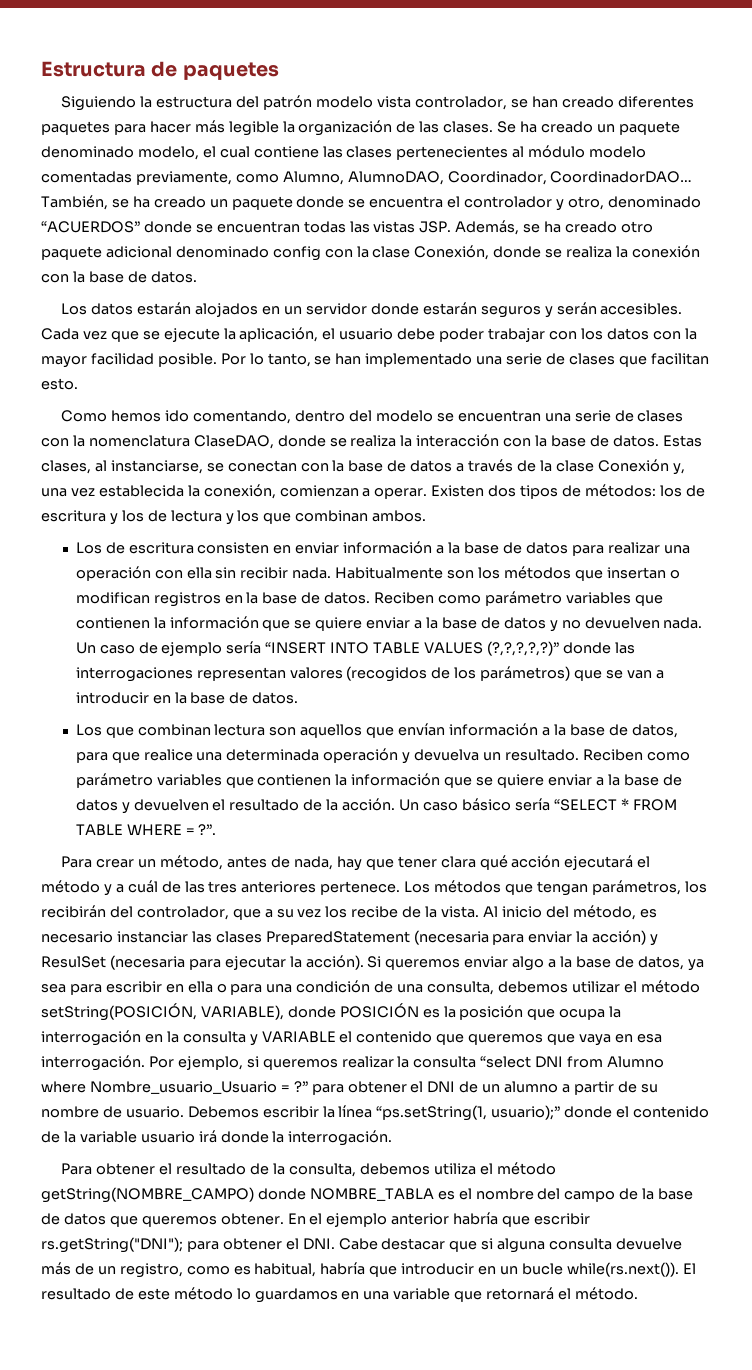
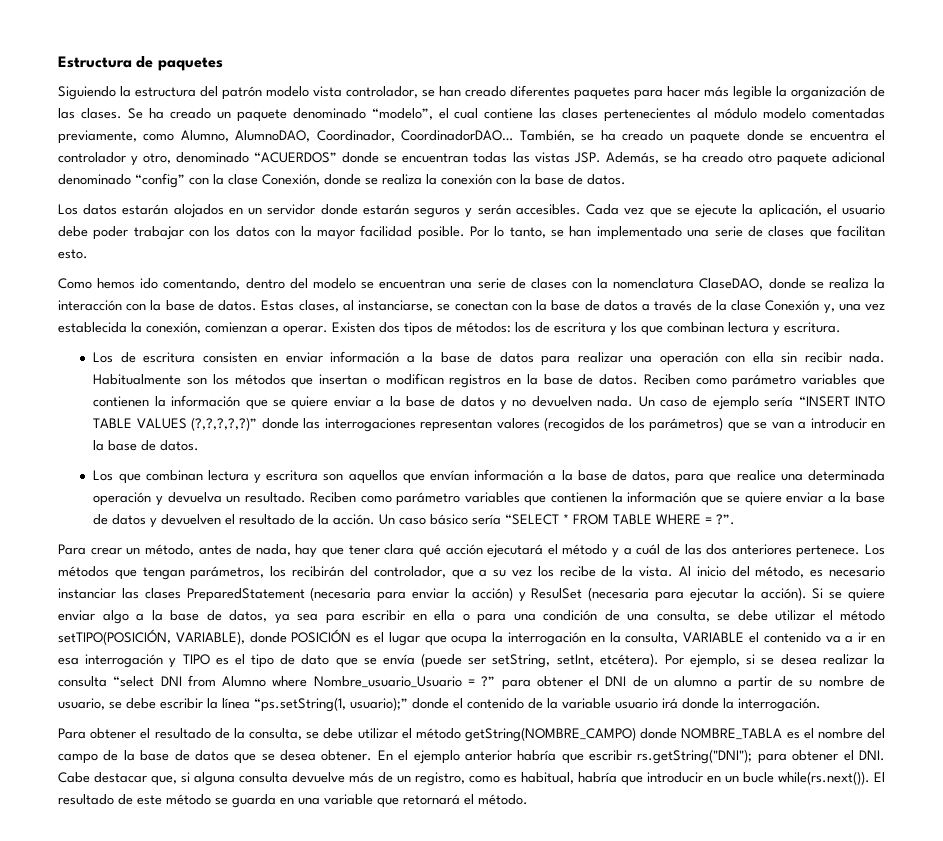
- Se ha creado un paquete denominado modelo, el cual contiene las clases pertenecientes al módulo modelo comentadas previamente, como Alumno, AlumnoDAO, Coordinador, CoordinadorDAO…
+ Se ha creado un paquete denominado “modelo”, el cual contiene las clases pertenecientes al módulo modelo comentadas previamente, como Alumno, AlumnoDAO, Coordinador, CoordinadorDAO…
- También, se ha creado un paquete donde se encuentra el controlador y otro, denominado “ACUERDOS” donde se encuentran todas las vistas JSP. Además, se ha creado otro paquete adicional denominado config con la clase Conexión, donde se realiza la conexión con la base de datos.
+ También, se ha creado un paquete donde se encuentra el controlador y otro, denominado “ACUERDOS” donde se encuentran todas las vistas JSP. Además, se ha creado otro paquete adicional denominado “config” con la clase Conexión, donde se realiza la conexión con la base de datos.
- Existen dos tipos de métodos: los de escritura y los de lectura y los que combinan ambos.
+ Existen dos tipos de métodos: los de escritura y los que combinan lectura y escritura.
- Los que combinan lectura son aquellos que envían información a la base de datos, para que realice una determinada operación y devuelva un resultado.
+ Los que combinan lectura y escritura son aquellos que envían información a la base de datos, para que realice una determinada operación y devuelva un resultado.
- Para crear un método, antes de nada, hay que tener clara qué acción ejecutará el método y a cuál de las tres anteriores pertenece.
+ Para crear un método, antes de nada, hay que tener clara qué acción ejecutará el método y a cuál de las dos anteriores pertenece.
- Si queremos enviar algo a la base de datos, ya sea para escribir en ella o para una condición de una consulta, debemos utilizar el método setString(POSICIÓN, VARIABLE), donde POSICIÓN es la posición que ocupa la interrogación en la consulta y VARIABLE el contenido que queremos que vaya en esa interrogación.
+ Si se quiere enviar algo a la base de datos, ya sea para escribir en ella o para una condición de una consulta, se debe utilizar el método setTIPO(POSICIÓN, VARIABLE), donde POSICIÓN es el lugar que ocupa la interrogación en la consulta, VARIABLE el contenido va a ir en esa interrogación y TIPO es el tipo de dato que se envía (puede ser setString, setInt, etcétera).
- Por ejemplo, si queremos realizar la consulta “select DNI from Alumno where Nombre_usuario_Usuario = ?” para obtener el DNI de un alumno a partir de su nombre de usuario. Debemos escribir la línea “ps.setString(1, usuario);” donde el contenido de la variable usuario irá donde la interrogación.
+ Por ejemplo, si se desea realizar la consulta “select DNI from Alumno where Nombre_usuario_Usuario = ?” para obtener el DNI de un alumno a partir de su nombre de usuario, se debe escribir la línea “ps.setString(1, usuario);” donde el contenido de la variable usuario irá donde la interrogación.
- Para obtener el resultado de la consulta, debemos utiliza el método getString(NOMBRE_CAMPO) donde NOMBRE_TABLA es el nombre del campo de la base de datos que queremos obtener.
+ Para obtener el resultado de la consulta, se debe utilizar el método getString(NOMBRE_CAMPO) donde NOMBRE_TABLA es el nombre del campo de la base de datos que se desea obtener.
- En el ejemplo anterior habría que escribir rs.getString("DNI"); para obtener el DNI. Cabe destacar que si alguna consulta devuelve más de un registro, como es habitual, habría que introducir en un bucle while(rs.next()). El resultado de este método lo guardamos en una variable que retornará el método.
+ En el ejemplo anterior habría que escribir rs.getString("DNI"); para obtener el DNI. Cabe destacar que, si alguna consulta devuelve más de un registro, como es habitual, habría que introducir en un bucle while(rs.next()). El resultado de este método se guarda en una variable que retornará el método.

